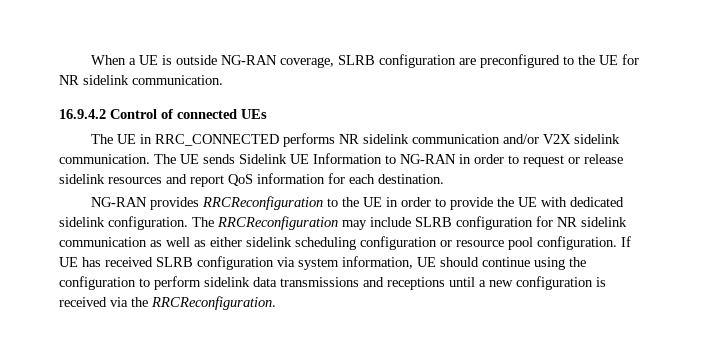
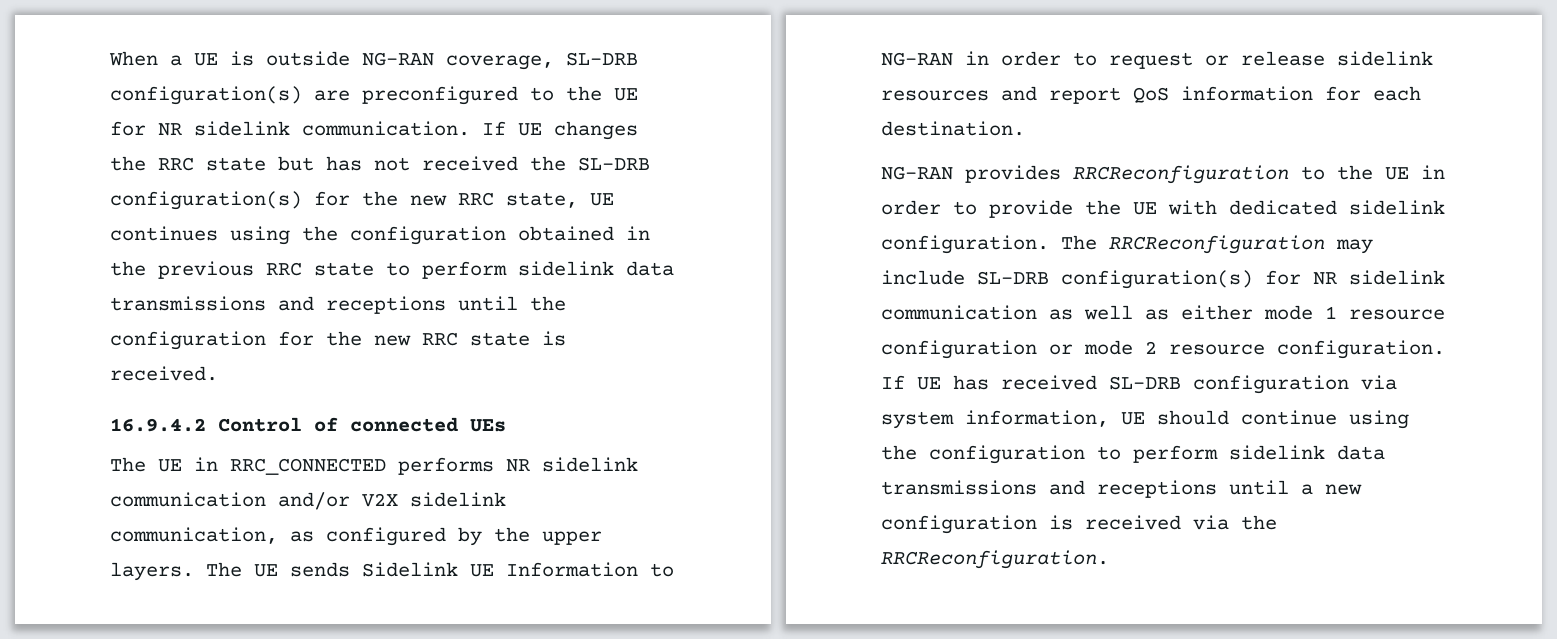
- When a UE is outside NG-RAN coverage, SLRB configuration are preconfigured to the UE for NR sidelink communication.
+ When a UE is outside NG-RAN coverage, SL-DRB configuration(s) are preconfigured to the UE for NR sidelink communication. If UE changes the RRC state but has not received the SL-DRB configuration(s) for the new RRC state, UE continues using the configuration obtained in the previous RRC state to perform sidelink data transmissions and receptions until the configuration for the new RRC state is received.
- The UE in RRC_CONNECTED performs NR sidelink communication and/or V2X sidelink communication.
+ The UE in RRC_CONNECTED performs NR sidelink communication and/or V2X sidelink communication, as configured by the upper layers.
- The RRCReconfiguration may include SLRB configuration for NR sidelink communication as well as either sidelink scheduling configuration or resource pool configuration.
+ The RRCReconfiguration may include SL-DRB configuration(s) for NR sidelink communication as well as either mode 1 resource configuration or mode 2 resource configuration.
- If UE has received SLRB configuration via system information, UE should continue using the configuration to perform sidelink data transmissions and receptions until a new configuration is received via the RRCReconfiguration.
+ If UE has received SL-DRB configuration via system information, UE should continue using the configuration to perform sidelink data transmissions and receptions until a new configuration is received via the RRCReconfiguration.

